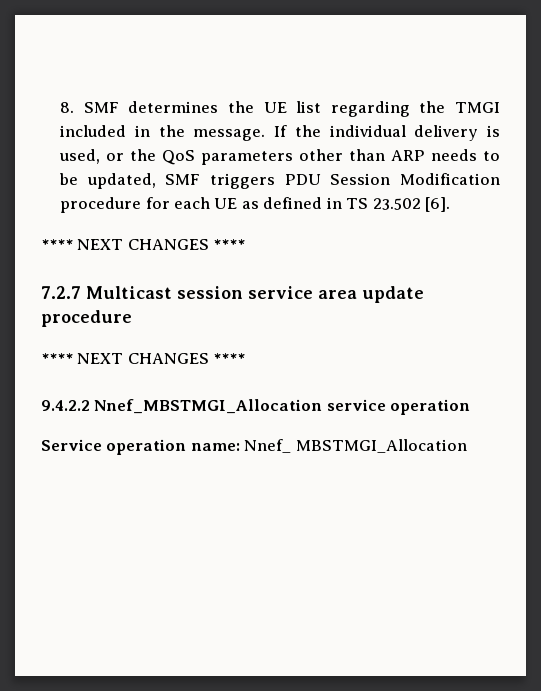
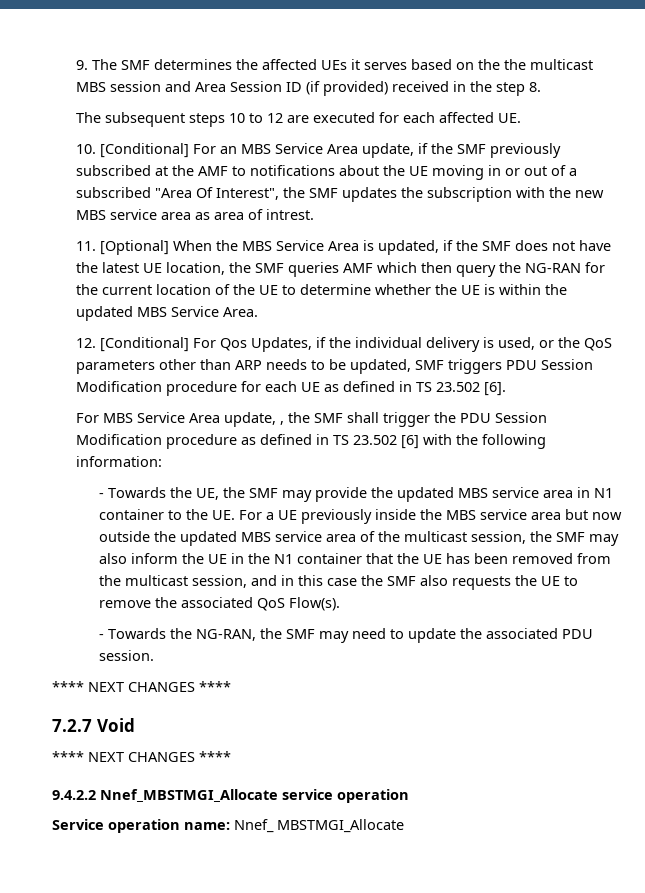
- 8. SMF determines the UE list regarding the TMGI included in the message. If the individual delivery is used, or the QoS parameters other than ARP needs to be updated, SMF triggers PDU Session Modification procedure for each UE as defined in TS 23.502 [6].
+ 9. The SMF determines the affected UEs it serves based on the the multicast MBS session and Area Session ID (if provided) received in the step 8.
+ The subsequent steps 10 to 12 are executed for each affected UE.
+ 10. [Conditional] For an MBS Service Area update, if the SMF previously subscribed at the AMF to notifications about the UE moving in or out of a subscribed "Area Of Interest", the SMF updates the subscription with the new MBS service area as area of intrest.
+ 11. [Optional] When the MBS Service Area is updated, if the SMF does not have the latest UE location, the SMF queries AMF which then query the NG-RAN for the current location of the UE to determine whether the UE is within the updated MBS Service Area.
+ 12. [Conditional] For Qos Updates, if the individual delivery is used, or the QoS parameters other than ARP needs to be updated, SMF triggers PDU Session Modification procedure for each UE as defined in TS 23.502 [6].
+ For MBS Service Area update, , the SMF shall trigger the PDU Session Modification procedure as defined in TS 23.502 [6] with the following information:
+ - Towards the UE, the SMF may provide the updated MBS service area in N1 container to the UE. For a UE previously inside the MBS service area but now outside the updated MBS service area of the multicast session, the SMF may also inform the UE in the N1 container that the UE has been removed from the multicast session, and in this case the SMF also requests the UE to remove the associated QoS Flow(s).
+ - Towards the NG-RAN, the SMF may need to update the associated PDU session.
- 7.2.7 Multicast session service area update procedure
+ 7.2.7 Void
- 9.4.2.2 Nnef_MBSTMGI_Allocation service operation
+ 9.4.2.2 Nnef_MBSTMGI_Allocate service operation
- Service operation name: Nnef_ MBSTMGI_Allocation
+ Service operation name: Nnef_ MBSTMGI_Allocate

